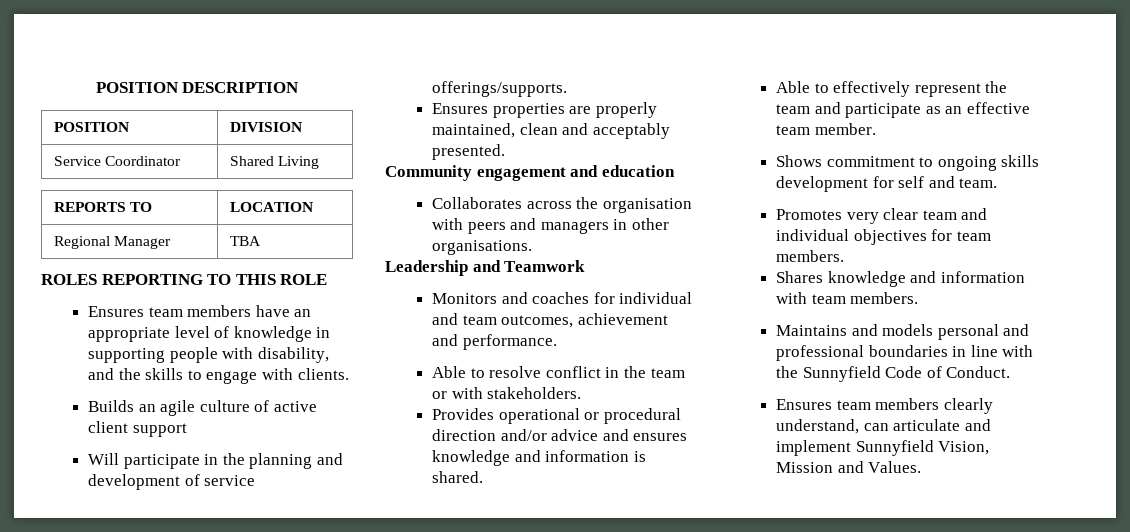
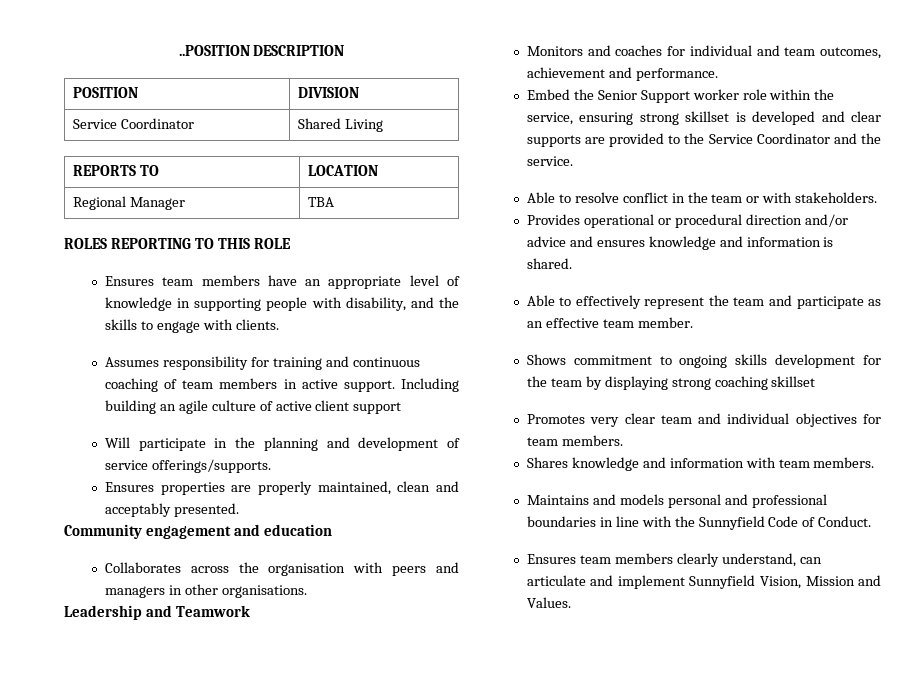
- POSITION DESCRIPTION
+ ..POSITION DESCRIPTION
- Builds an agile culture of active client support
+ Assumes responsibility for training and continuous coaching of team members in active support. Including building an agile culture of active client support
+ Embed the Senior Support worker role within the service, ensuring strong skillset is developed and clear supports are provided to the Service Coordinator and the service.
- Shows commitment to ongoing skills development for self and team.
+ Shows commitment to ongoing skills development for the team by displaying strong coaching skillset

